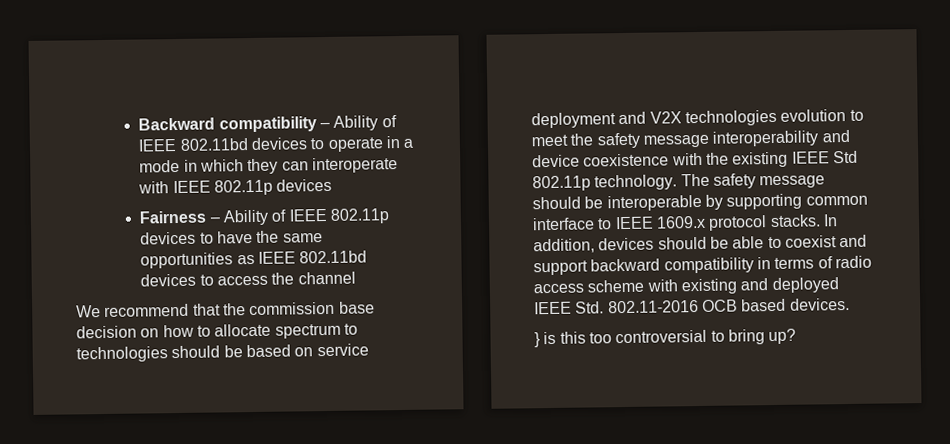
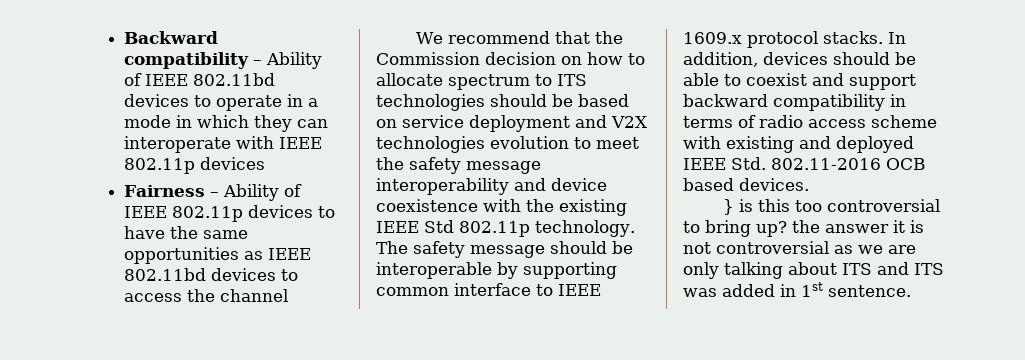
- We recommend that the commission base decision on how to allocate spectrum to technologies should be based on service deployment and V2X technologies evolution to meet the safety message interoperability and device coexistence with the existing IEEE Std 802.11p technology.
+ We recommend that the Commission decision on how to allocate spectrum to ITS technologies should be based on service deployment and V2X technologies evolution to meet the safety message interoperability and device coexistence with the existing IEEE Std 802.11p technology.
- } is this too controversial to bring up?
+ } is this too controversial to bring up? the answer it is not controversial as we are only talking about ITS and ITS was added in 1st sentence.

